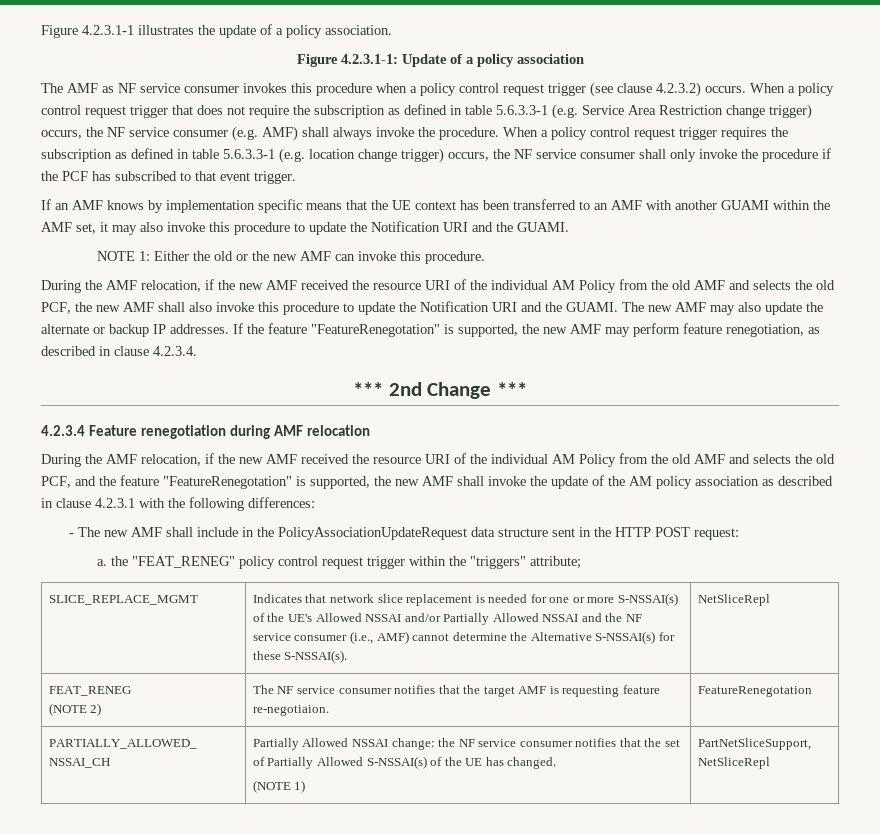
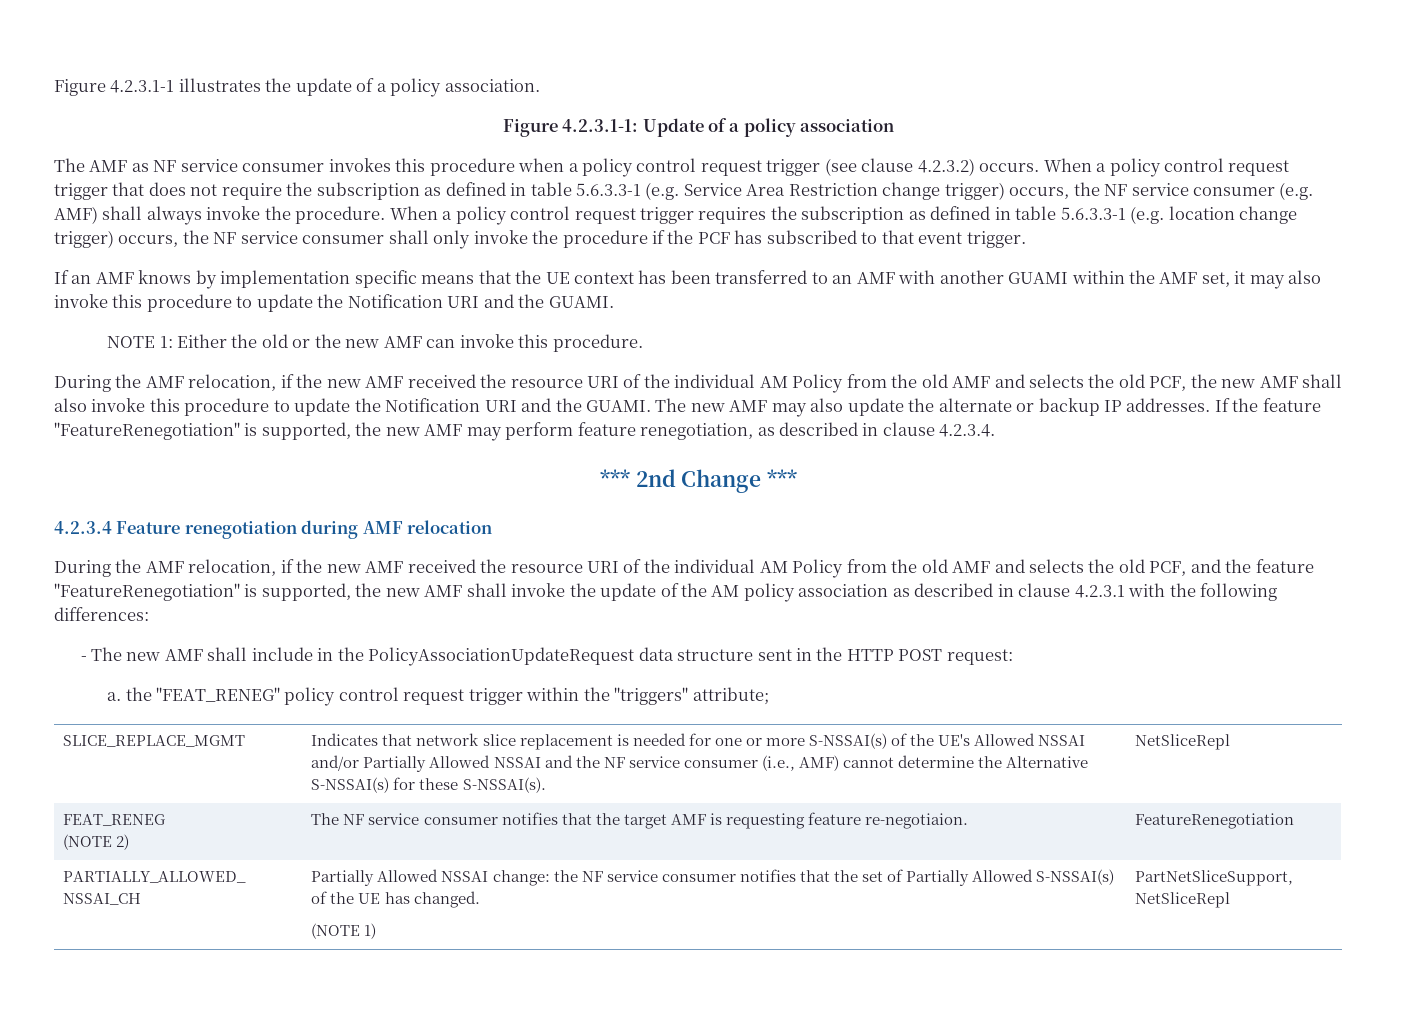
- If the feature "FeatureRenegotation" is supported, the new AMF may perform feature renegotiation, as described in clause 4.2.3.4.
+ If the feature "FeatureRenegotiation" is supported, the new AMF may perform feature renegotiation, as described in clause 4.2.3.4.
- During the AMF relocation, if the new AMF received the resource URI of the individual AM Policy from the old AMF and selects the old PCF, and the feature "FeatureRenegotation" is supported, the new AMF shall invoke the update of the AM policy association as described in clause 4.2.3.1 with the following differences:
+ During the AMF relocation, if the new AMF received the resource URI of the individual AM Policy from the old AMF and selects the old PCF, and the feature "FeatureRenegotiation" is supported, the new AMF shall invoke the update of the AM policy association as described in clause 4.2.3.1 with the following differences:
  FEAT_RENEG
- (NOTE 2) | The NF service consumer notifies that the target AMF is requesting feature re-negotiaion. | FeatureRenegotation
+ (NOTE 2) | The NF service consumer notifies that the target AMF is requesting feature re-negotiaion. | FeatureRenegotiation

